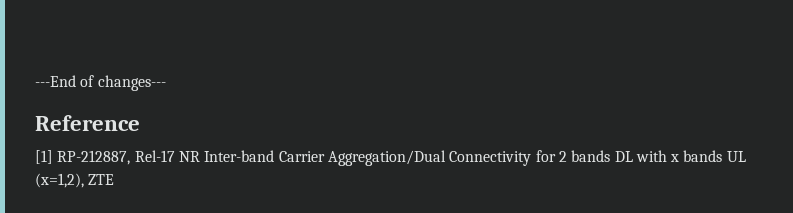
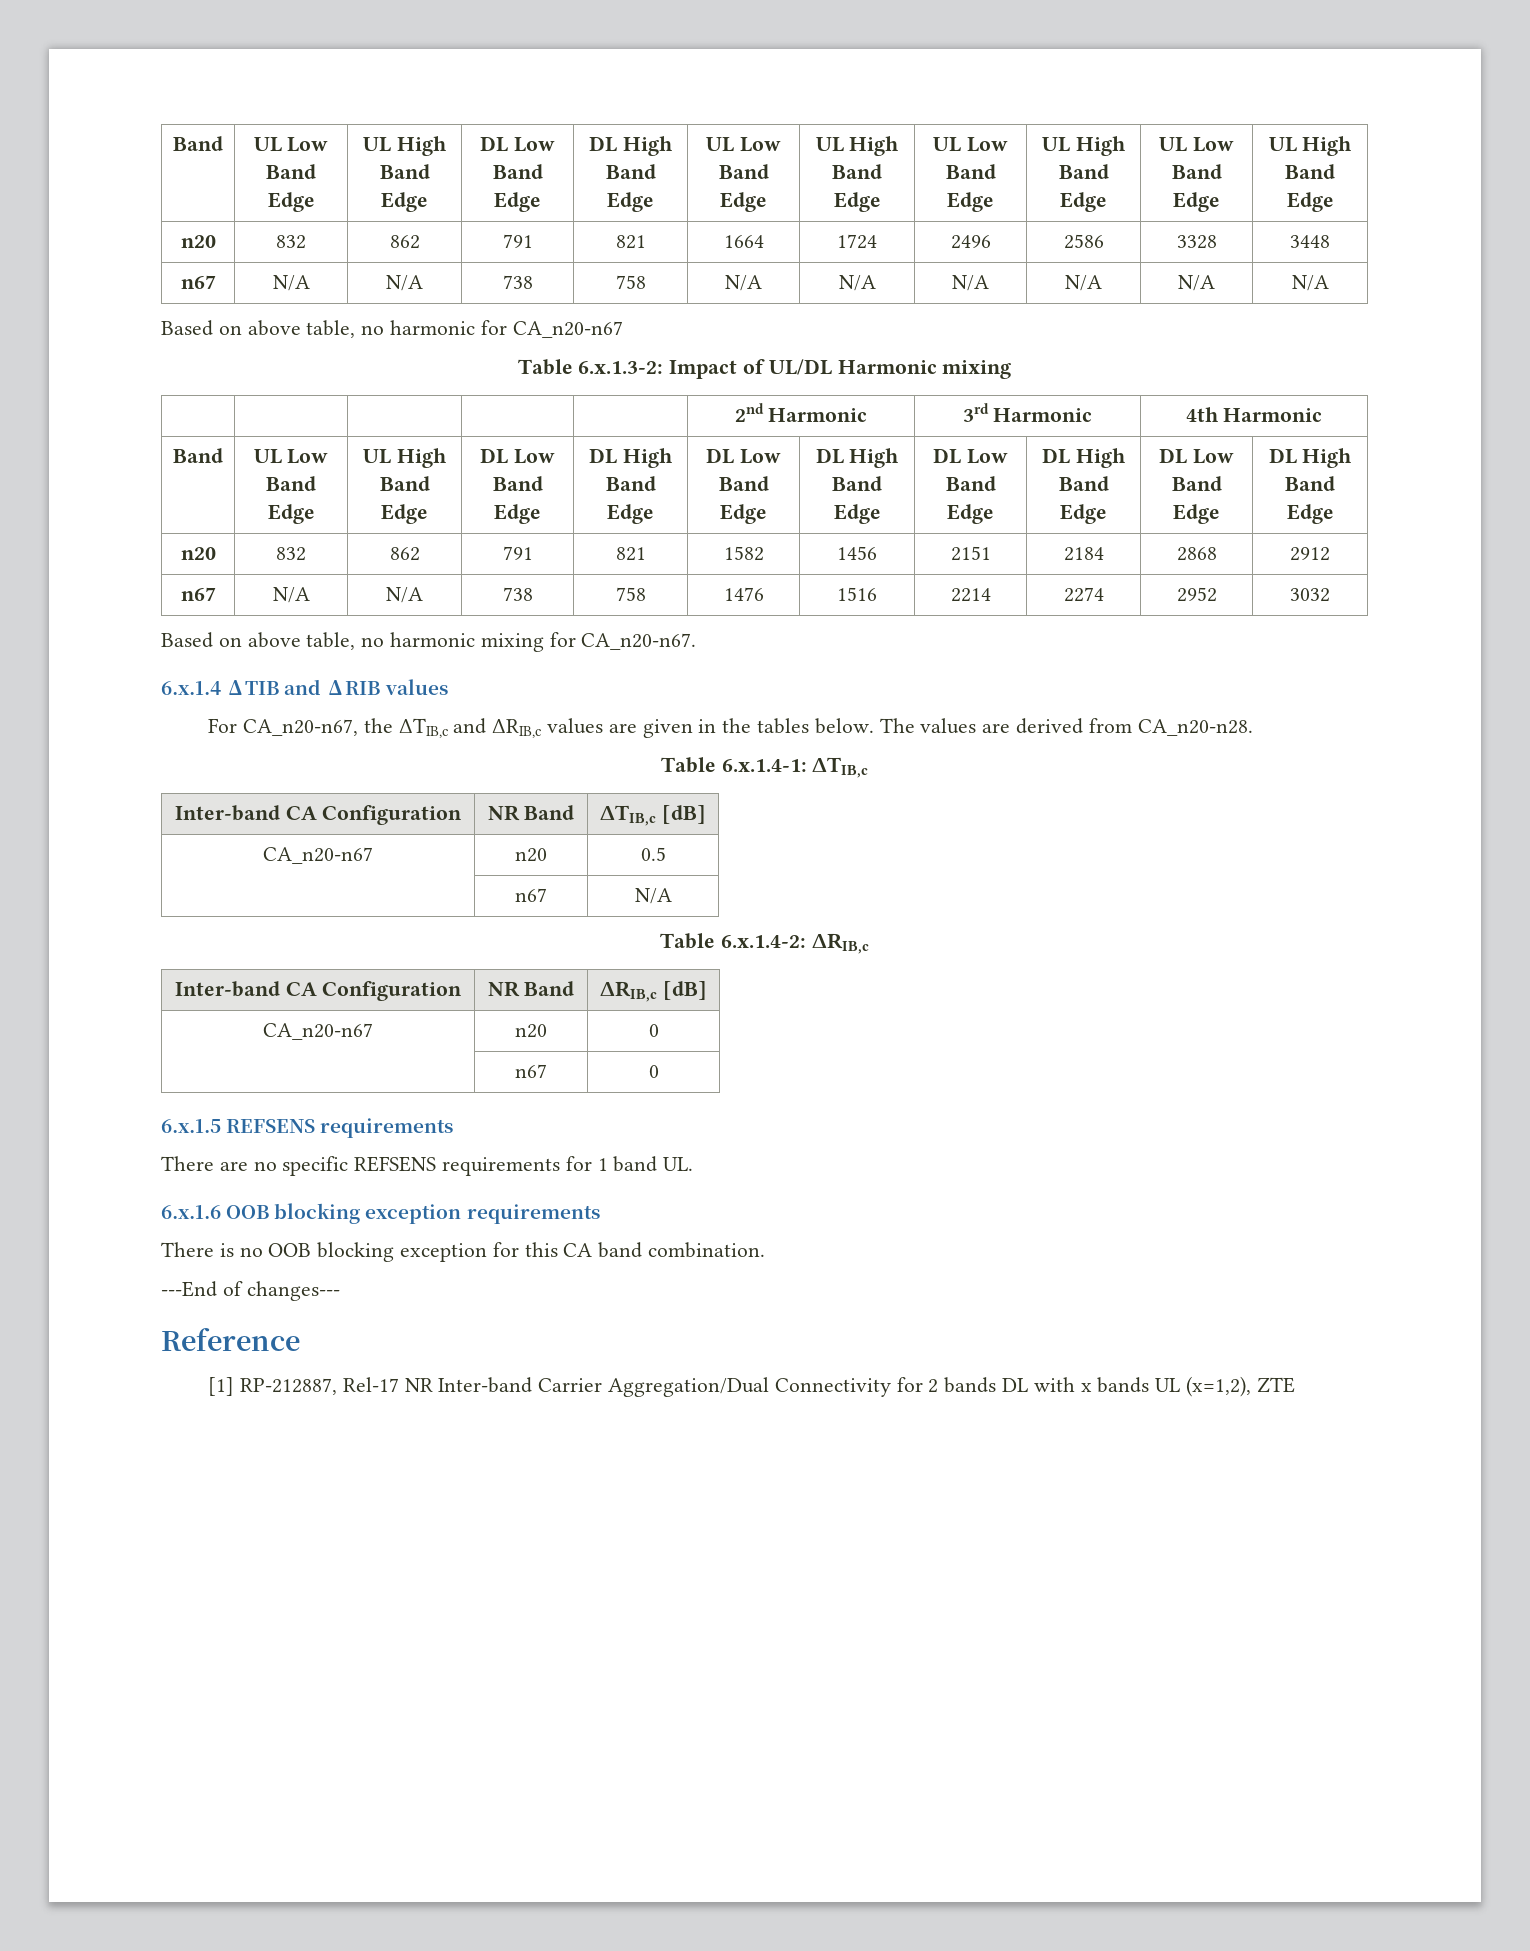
+ Band | UL Low Band Edge | UL High Band Edge | DL Low Band Edge | DL High Band Edge | UL Low Band Edge | UL High Band Edge | UL Low Band Edge | UL High Band Edge | UL Low Band Edge | UL High Band Edge
+ n20 | 832 | 862 | 791 | 821 | 1664 | 1724 | 2496 | 2586 | 3328 | 3448
+ n67 | N/A | N/A | 738 | 758 | N/A | N/A | N/A | N/A | N/A | N/A
+ Based on above table, no harmonic for CA_n20-n67
+ Table 6.x.1.3-2: Impact of UL/DL Harmonic mixing
+ | | | | | 2nd Harmonic | 3rd Harmonic | 4th Harmonic
+ Band | UL Low Band Edge | UL High Band Edge | DL Low Band Edge | DL High Band Edge | DL Low Band Edge | DL High Band Edge | DL Low Band Edge | DL High Band Edge | DL Low Band Edge | DL High Band Edge
+ n20 | 832 | 862 | 791 | 821 | 1582 | 1456 | 2151 | 2184 | 2868 | 2912
+ n67 | N/A | N/A | 738 | 758 | 1476 | 1516 | 2214 | 2274 | 2952 | 3032
+ Based on above table, no harmonic mixing for CA_n20-n67.
+ 6.x.1.4 ∆TIB and ∆RIB values
+ For CA_n20-n67, the ΔTIB,c and ΔRIB,c values are given in the tables below. The values are derived from CA_n20-n28.
+ Table 6.x.1.4-1: ΔTIB,c
+ Inter-band CA Configuration | NR Band | ΔTIB,c [dB]
+ CA_n20-n67 | n20 | 0.5
+ | n67 | N/A
+ Table 6.x.1.4-2: ΔRIB,c
+ Inter-band CA Configuration | NR Band | ΔRIB,c [dB]
+ CA_n20-n67 | n20 | 0
+ | n67 | 0
+ 6.x.1.5 REFSENS requirements
+ There are no specific REFSENS requirements for 1 band UL.
+ 6.x.1.6 OOB blocking exception requirements
+ There is no OOB blocking exception for this CA band combination.

